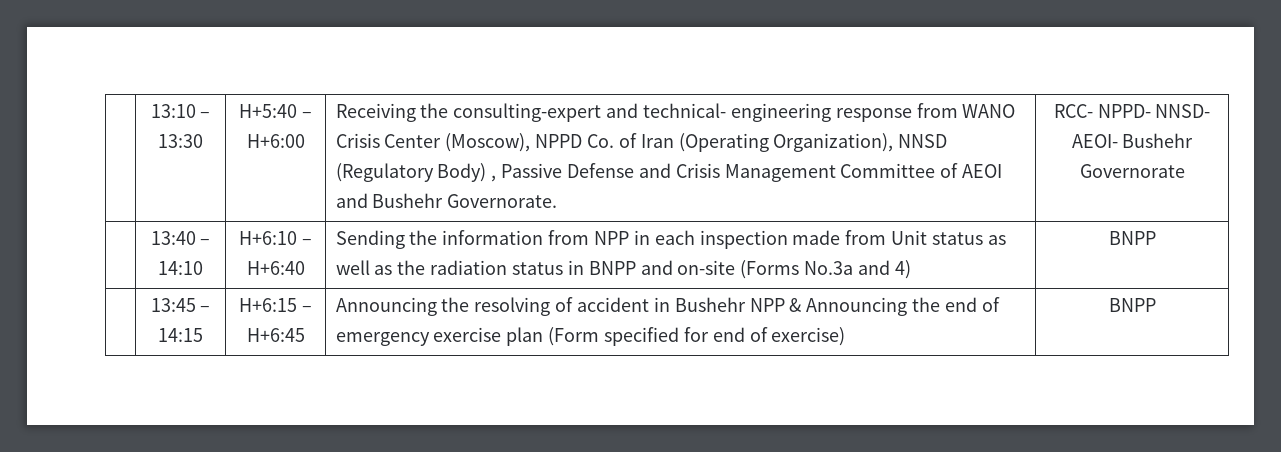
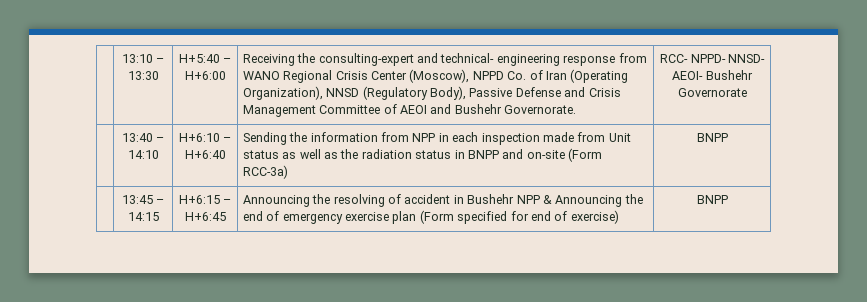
- Receiving the consulting-expert and technical- engineering response from WANO Crisis Center (Moscow), NPPD Co. of Iran (Operating Organization), NNSD (Regulatory Body) , Passive Defense and Crisis Management Committee of AEOI and Bushehr Governorate.
+ Receiving the consulting-expert and technical- engineering response from WANO Regional Crisis Center (Moscow), NPPD Co. of Iran (Operating Organization), NNSD (Regulatory Body), Passive Defense and Crisis Management Committee of AEOI and Bushehr Governorate.
- | 13:40 – 14:10 | H+6:10 – H+6:40 | Sending the information from NPP in each inspection made from Unit status as well as the radiation status in BNPP and on-site (Forms No.3a and 4) | BNPP
+ | 13:40 – 14:10 | H+6:10 – H+6:40 | Sending the information from NPP in each inspection made from Unit status as well as the radiation status in BNPP and on-site (Form RCC-3a) | BNPP

